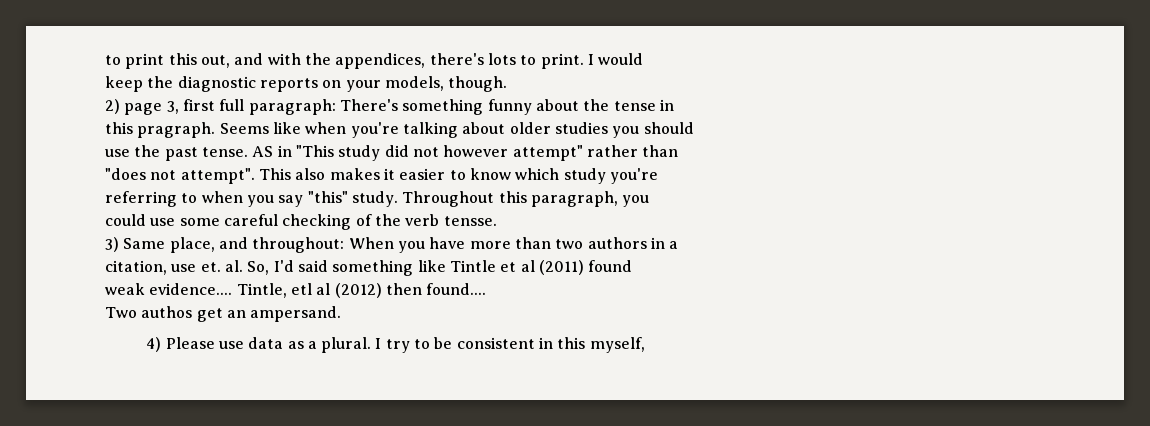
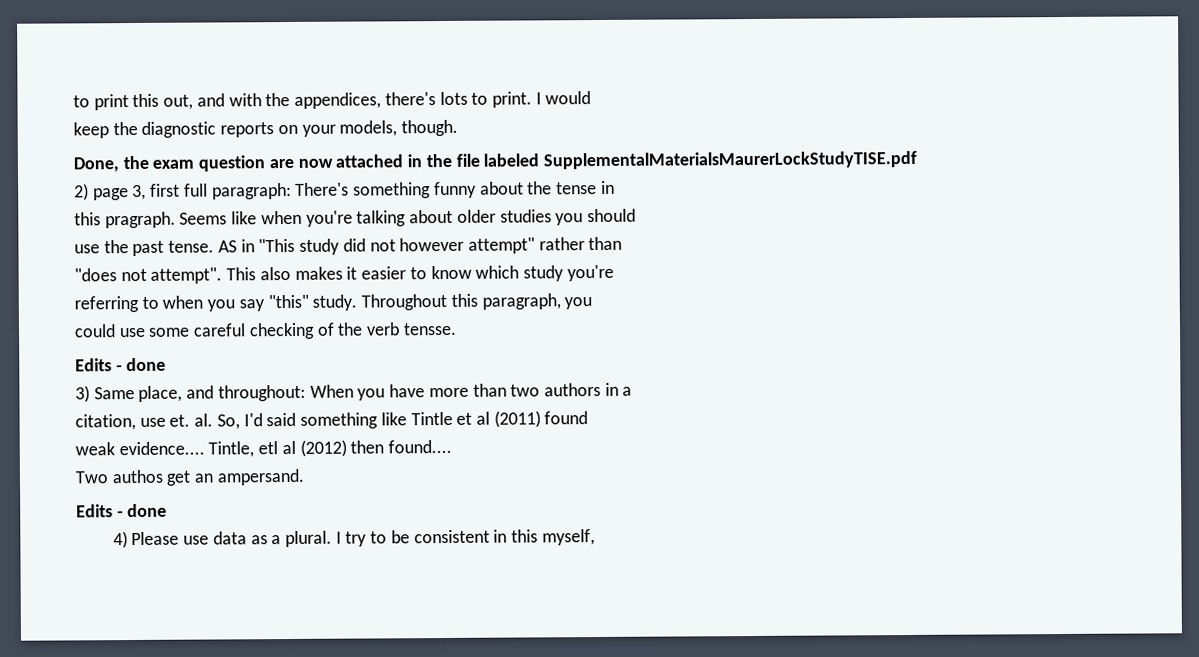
+ Done, the exam question are now attached in the file labeled SupplementalMaterialsMaurerLockStudyTISE.pdf
  could use some careful checking of the verb tensse.
+ Edits - done
  Two authos get an ampersand.
+ Edits - done

